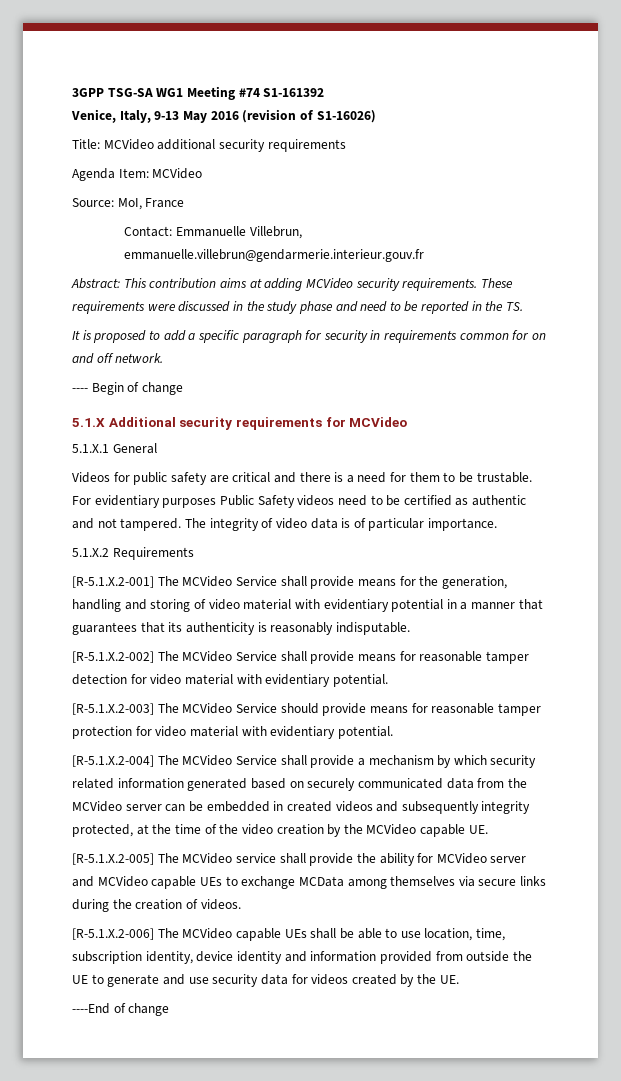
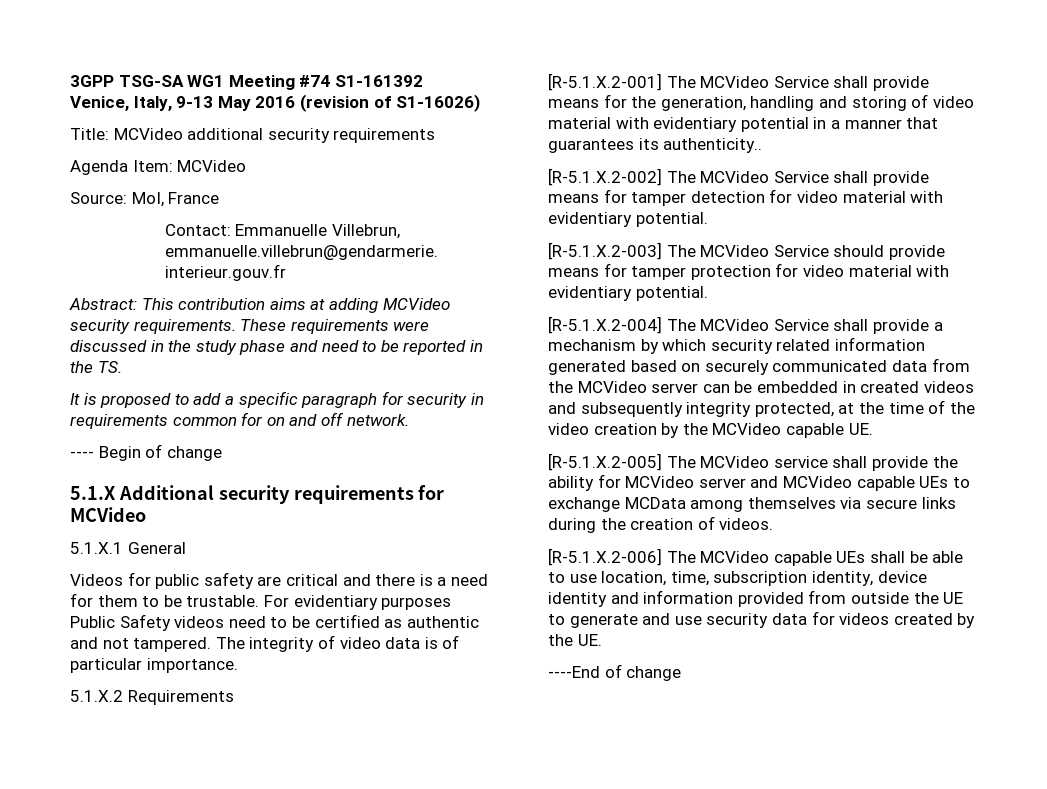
- [R-5.1.X.2-001] The MCVideo Service shall provide means for the generation, handling and storing of video material with evidentiary potential in a manner that guarantees that its authenticity is reasonably indisputable.
+ [R-5.1.X.2-001] The MCVideo Service shall provide means for the generation, handling and storing of video material with evidentiary potential in a manner that guarantees its authenticity..
- [R-5.1.X.2-002] The MCVideo Service shall provide means for reasonable tamper detection for video material with evidentiary potential.
+ [R-5.1.X.2-002] The MCVideo Service shall provide means for tamper detection for video material with evidentiary potential.
- [R-5.1.X.2-003] The MCVideo Service should provide means for reasonable tamper protection for video material with evidentiary potential.
+ [R-5.1.X.2-003] The MCVideo Service should provide means for tamper protection for video material with evidentiary potential.

